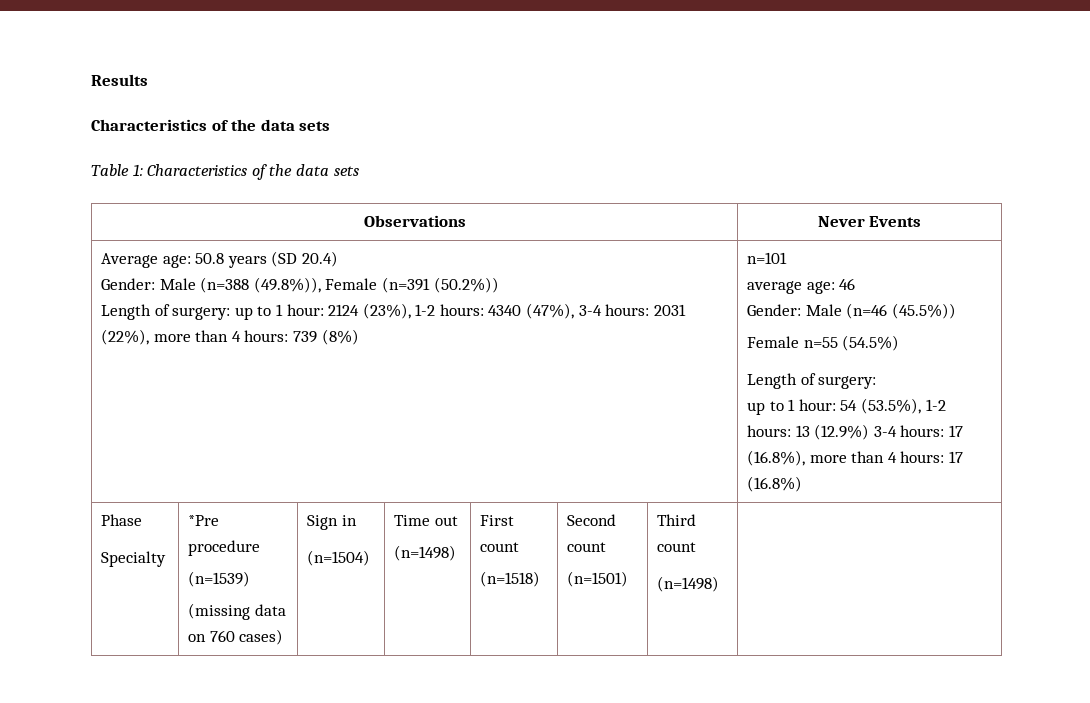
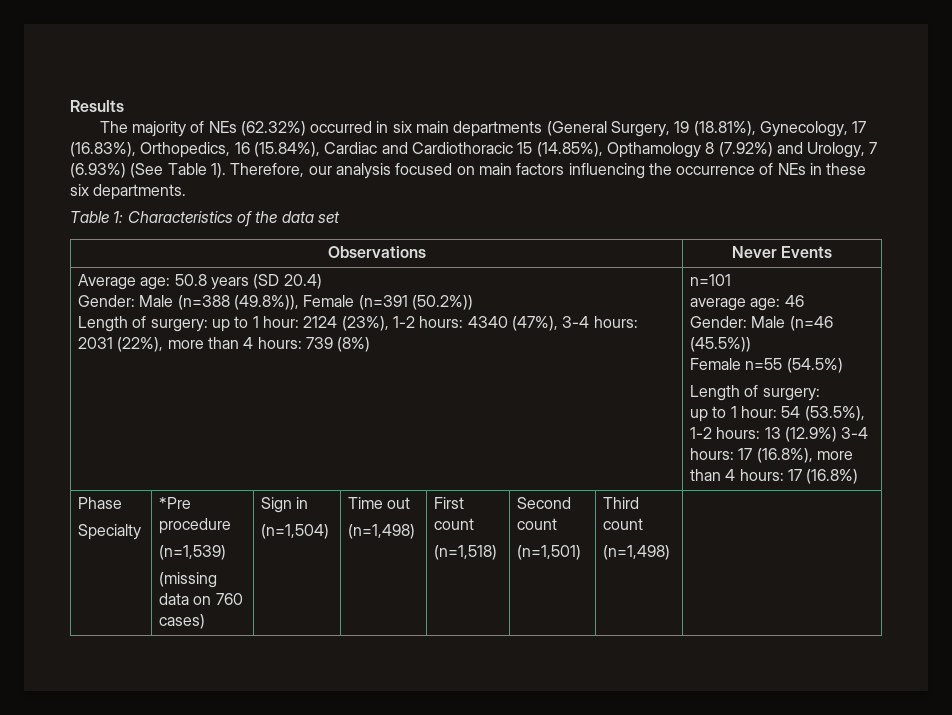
  Results
- Characteristics of the data sets
+ The majority of NEs (62.32%) occurred in six main departments (General Surgery, 19 (18.81%), Gynecology, 17 (16.83%), Orthopedics, 16 (15.84%), Cardiac and Cardiothoracic 15 (14.85%), Opthamology 8 (7.92%) and Urology, 7 (6.93%) (See Table 1). Therefore, our analysis focused on main factors influencing the occurrence of NEs in these six departments.
- Table 1: Characteristics of the data sets
+ Table 1: Characteristics of the data set
  Phase
  Specialty | *Pre procedure
- (n=1539)
+ (n=1,539)
  (missing data on 760 cases) | Sign in
- (n=1504) | Time out
- (n=1498) | First count
- (n=1518) | Second count
- (n=1501) | Third count
- (n=1498) |
+ (n=1,504) | Time out
+ (n=1,498) | First count
+ (n=1,518) | Second count
+ (n=1,501) | Third count
+ (n=1,498) |

